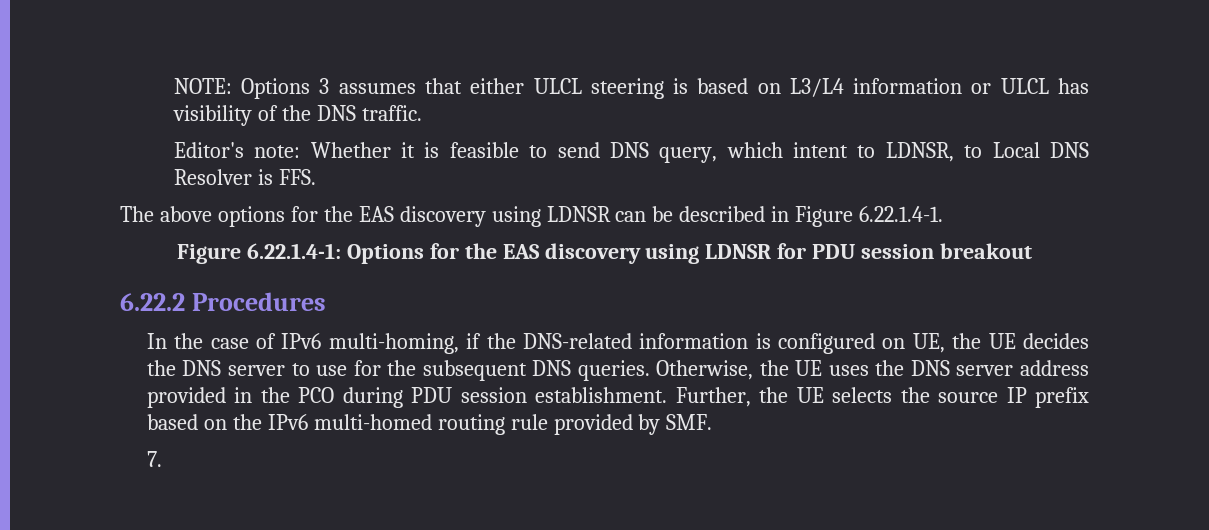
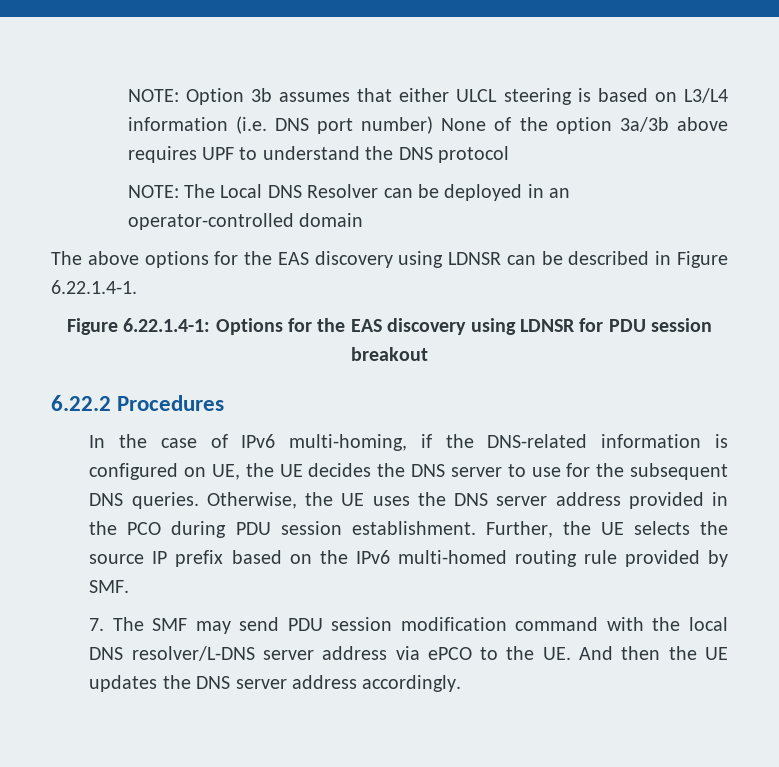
- NOTE: Options 3 assumes that either ULCL steering is based on L3/L4 information or ULCL has visibility of the DNS traffic.
- Editor's note: Whether it is feasible to send DNS query, which intent to LDNSR, to Local DNS Resolver is FFS.
+ NOTE: Option 3b assumes that either ULCL steering is based on L3/L4 information (i.e. DNS port number) None of the option 3a/3b above requires UPF to understand the DNS protocol
+ NOTE: The Local DNS Resolver can be deployed in an operator-controlled domain
- 7.
+ 7. The SMF may send PDU session modification command with the local DNS resolver/L-DNS server address via ePCO to the UE. And then the UE updates the DNS server address accordingly.

